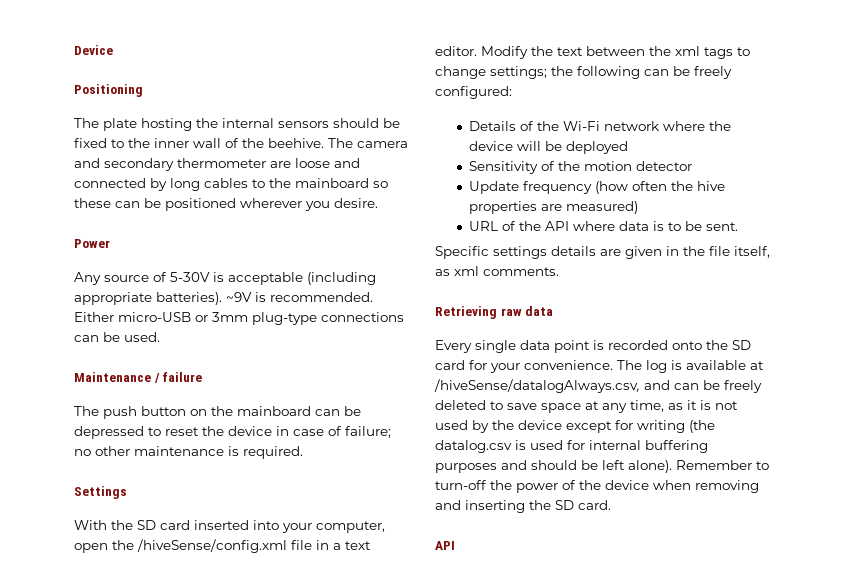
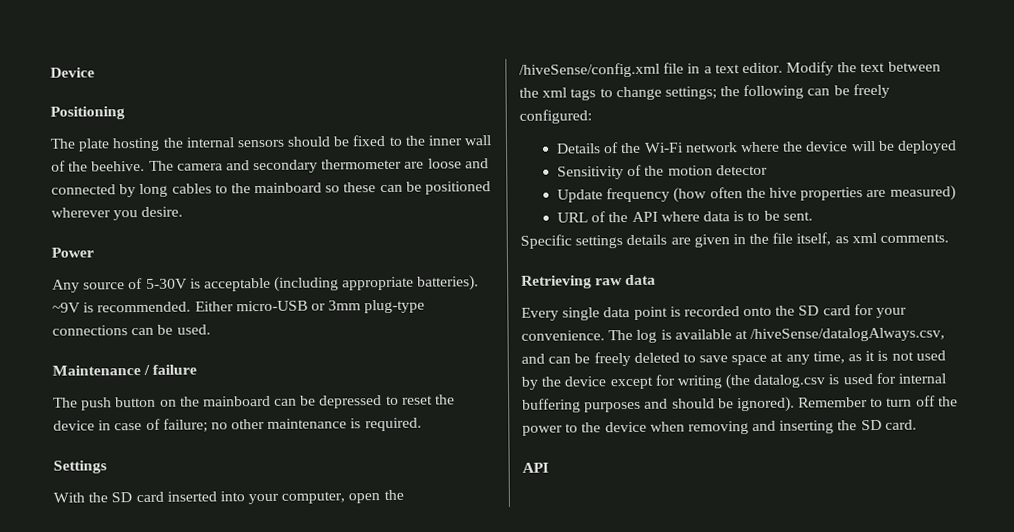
- The log is available at /hiveSense/datalogAlways.csv, and can be freely deleted to save space at any time, as it is not used by the device except for writing (the datalog.csv is used for internal buffering purposes and should be left alone). Remember to turn-off the power of the device when removing and inserting the SD card.
+ The log is available at /hiveSense/datalogAlways.csv, and can be freely deleted to save space at any time, as it is not used by the device except for writing (the datalog.csv is used for internal buffering purposes and should be ignored). Remember to turn off the power to the device when removing and inserting the SD card.

